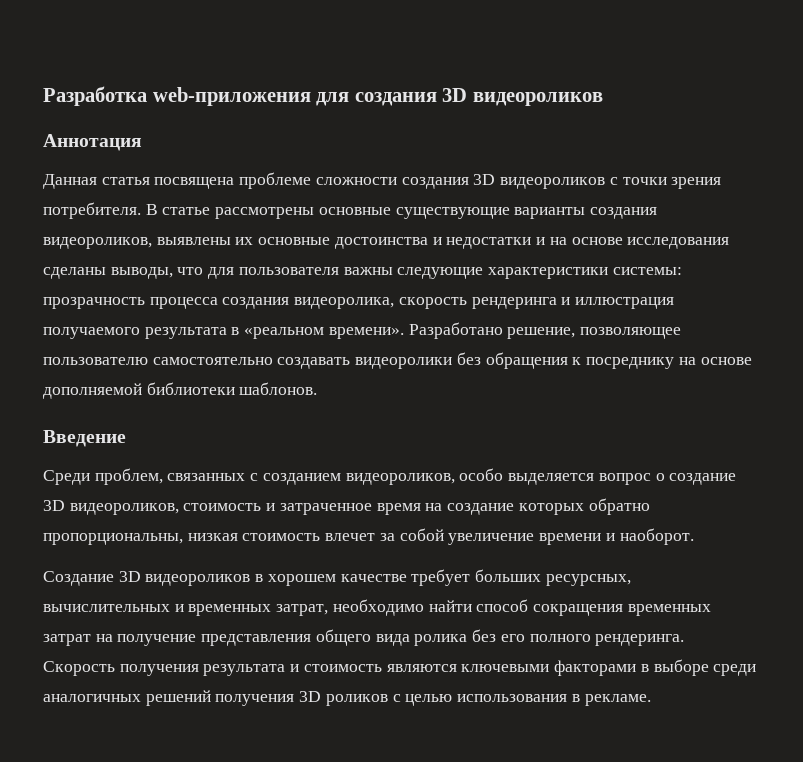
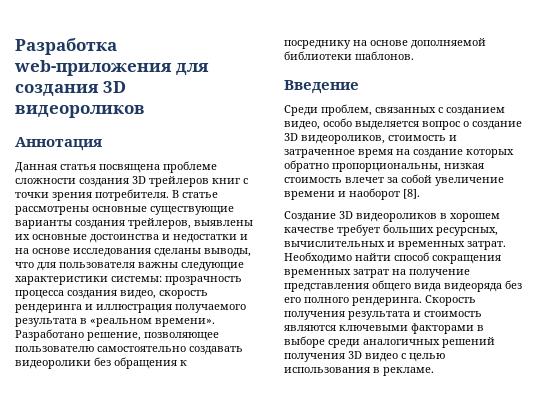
- Данная статья посвящена проблеме сложности создания 3D видеороликов с точки зрения потребителя.
+ Данная статья посвящена проблеме сложности создания 3D трейлеров книг с точки зрения потребителя.
- В статье рассмотрены основные существующие варианты создания видеороликов, выявлены их основные достоинства и недостатки и на основе исследования сделаны выводы, что для пользователя важны следующие характеристики системы: прозрачность процесса создания видеоролика, скорость рендеринга и иллюстрация получаемого результата в «реальном времени».
+ В статье рассмотрены основные существующие варианты создания трейлеров, выявлены их основные достоинства и недостатки и на основе исследования сделаны выводы, что для пользователя важны следующие характеристики системы: прозрачность процесса создания видео, скорость рендеринга и иллюстрация получаемого результата в «реальном времени».
- Среди проблем, связанных с созданием видеороликов, особо выделяется вопрос о создание 3D видеороликов, стоимость и затраченное время на создание которых обратно пропорциональны, низкая стоимость влечет за собой увеличение времени и наоборот.
+ Среди проблем, связанных с созданием видео, особо выделяется вопрос о создание 3D видеороликов, стоимость и затраченное время на создание которых обратно пропорциональны, низкая стоимость влечет за собой увеличение времени и наоборот [8].
- Создание 3D видеороликов в хорошем качестве требует больших ресурсных, вычислительных и временных затрат, необходимо найти способ сокращения временных затрат на получение представления общего вида ролика без его полного рендеринга.
+ Создание 3D видеороликов в хорошем качестве требует больших ресурсных, вычислительных и временных затрат. Необходимо найти способ сокращения временных затрат на получение представления общего вида видеоряда без его полного рендеринга.
- Скорость получения результата и стоимость являются ключевыми факторами в выборе среди аналогичных решений получения 3D роликов с целью использования в рекламе.
+ Скорость получения результата и стоимость являются ключевыми факторами в выборе среди аналогичных решений получения 3D видео с целью использования в рекламе.

